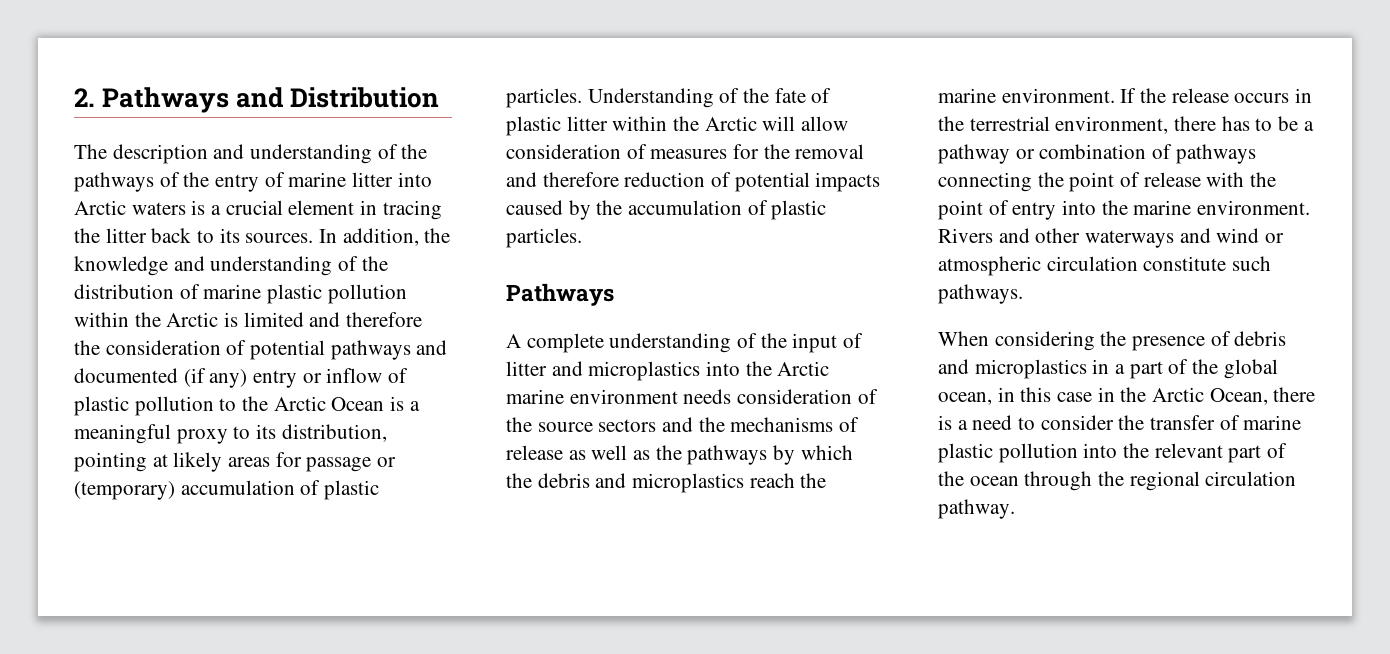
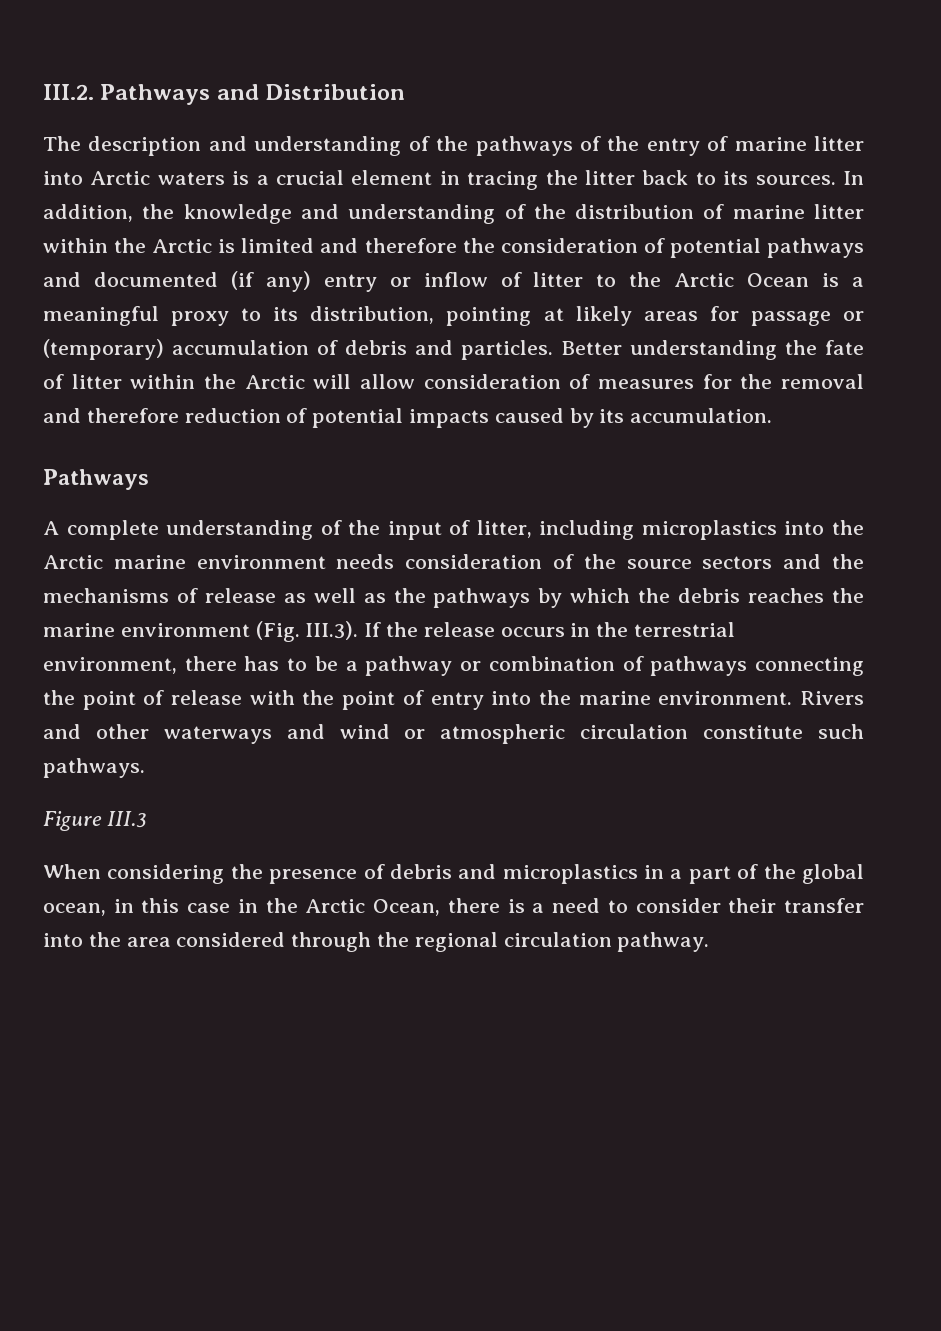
- 2. Pathways and Distribution
+ III.2. Pathways and Distribution
- In addition, the knowledge and understanding of the distribution of marine plastic pollution within the Arctic is limited and therefore the consideration of potential pathways and documented (if any) entry or inflow of plastic pollution to the Arctic Ocean is a meaningful proxy to its distribution, pointing at likely areas for passage or (temporary) accumulation of plastic particles. Understanding of the fate of plastic litter within the Arctic will allow consideration of measures for the removal and therefore reduction of potential impacts caused by the accumulation of plastic particles.
+ In addition, the knowledge and understanding of the distribution of marine litter within the Arctic is limited and therefore the consideration of potential pathways and documented (if any) entry or inflow of litter to the Arctic Ocean is a meaningful proxy to its distribution, pointing at likely areas for passage or (temporary) accumulation of debris and particles. Better understanding the fate of litter within the Arctic will allow consideration of measures for the removal and therefore reduction of potential impacts caused by its accumulation.
- A complete understanding of the input of litter and microplastics into the Arctic marine environment needs consideration of the source sectors and the mechanisms of release as well as the pathways by which the debris and microplastics reach the marine environment. If the release occurs in the terrestrial environment, there has to be a pathway or combination of pathways connecting the point of release with the point of entry into the marine environment.
+ A complete understanding of the input of litter, including microplastics into the Arctic marine environment needs consideration of the source sectors and the mechanisms of release as well as the pathways by which the debris reaches the marine environment (Fig. III.3). If the release occurs in the terrestrial environment, there has to be a pathway or combination of pathways connecting the point of release with the point of entry into the marine environment.
+ Figure III.3
- When considering the presence of debris and microplastics in a part of the global ocean, in this case in the Arctic Ocean, there is a need to consider the transfer of marine plastic pollution into the relevant part of the ocean through the regional circulation pathway.
+ When considering the presence of debris and microplastics in a part of the global ocean, in this case in the Arctic Ocean, there is a need to consider their transfer into the area considered through the regional circulation pathway.

